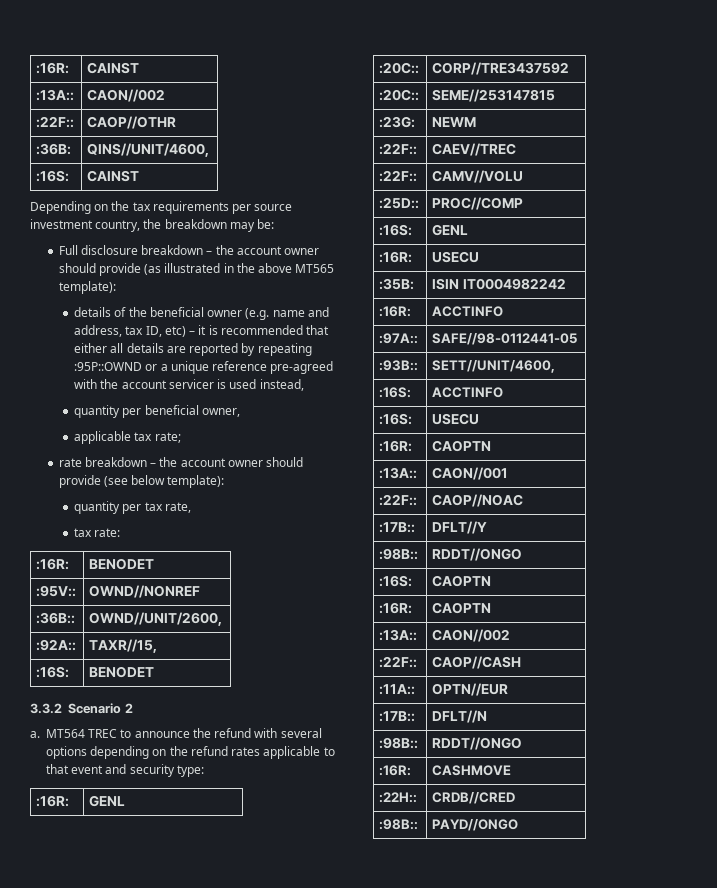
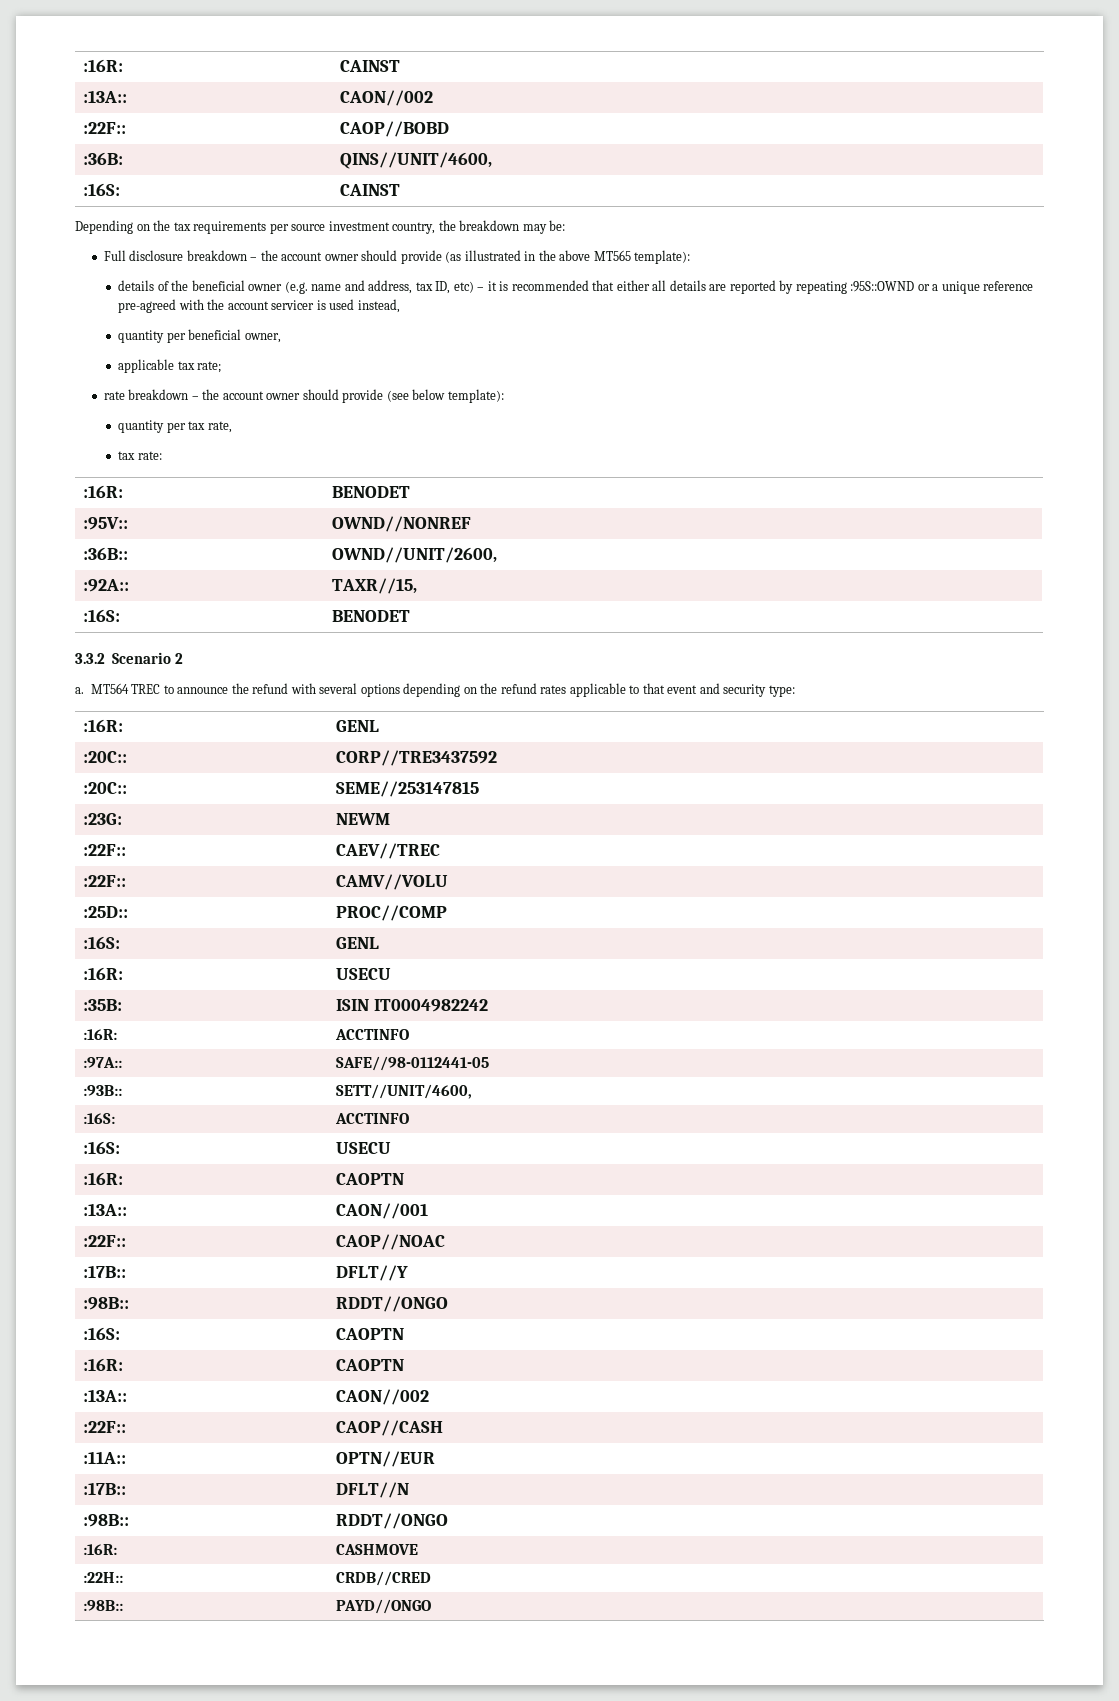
- :22F:: | CAOP//OTHR
+ :22F:: | CAOP//BOBD
- details of the beneficial owner (e.g. name and address, tax ID, etc) – it is recommended that either all details are reported by repeating :95P::OWND or a unique reference pre-agreed with the account servicer is used instead,
+ details of the beneficial owner (e.g. name and address, tax ID, etc) – it is recommended that either all details are reported by repeating :95S::OWND or a unique reference pre-agreed with the account servicer is used instead,

